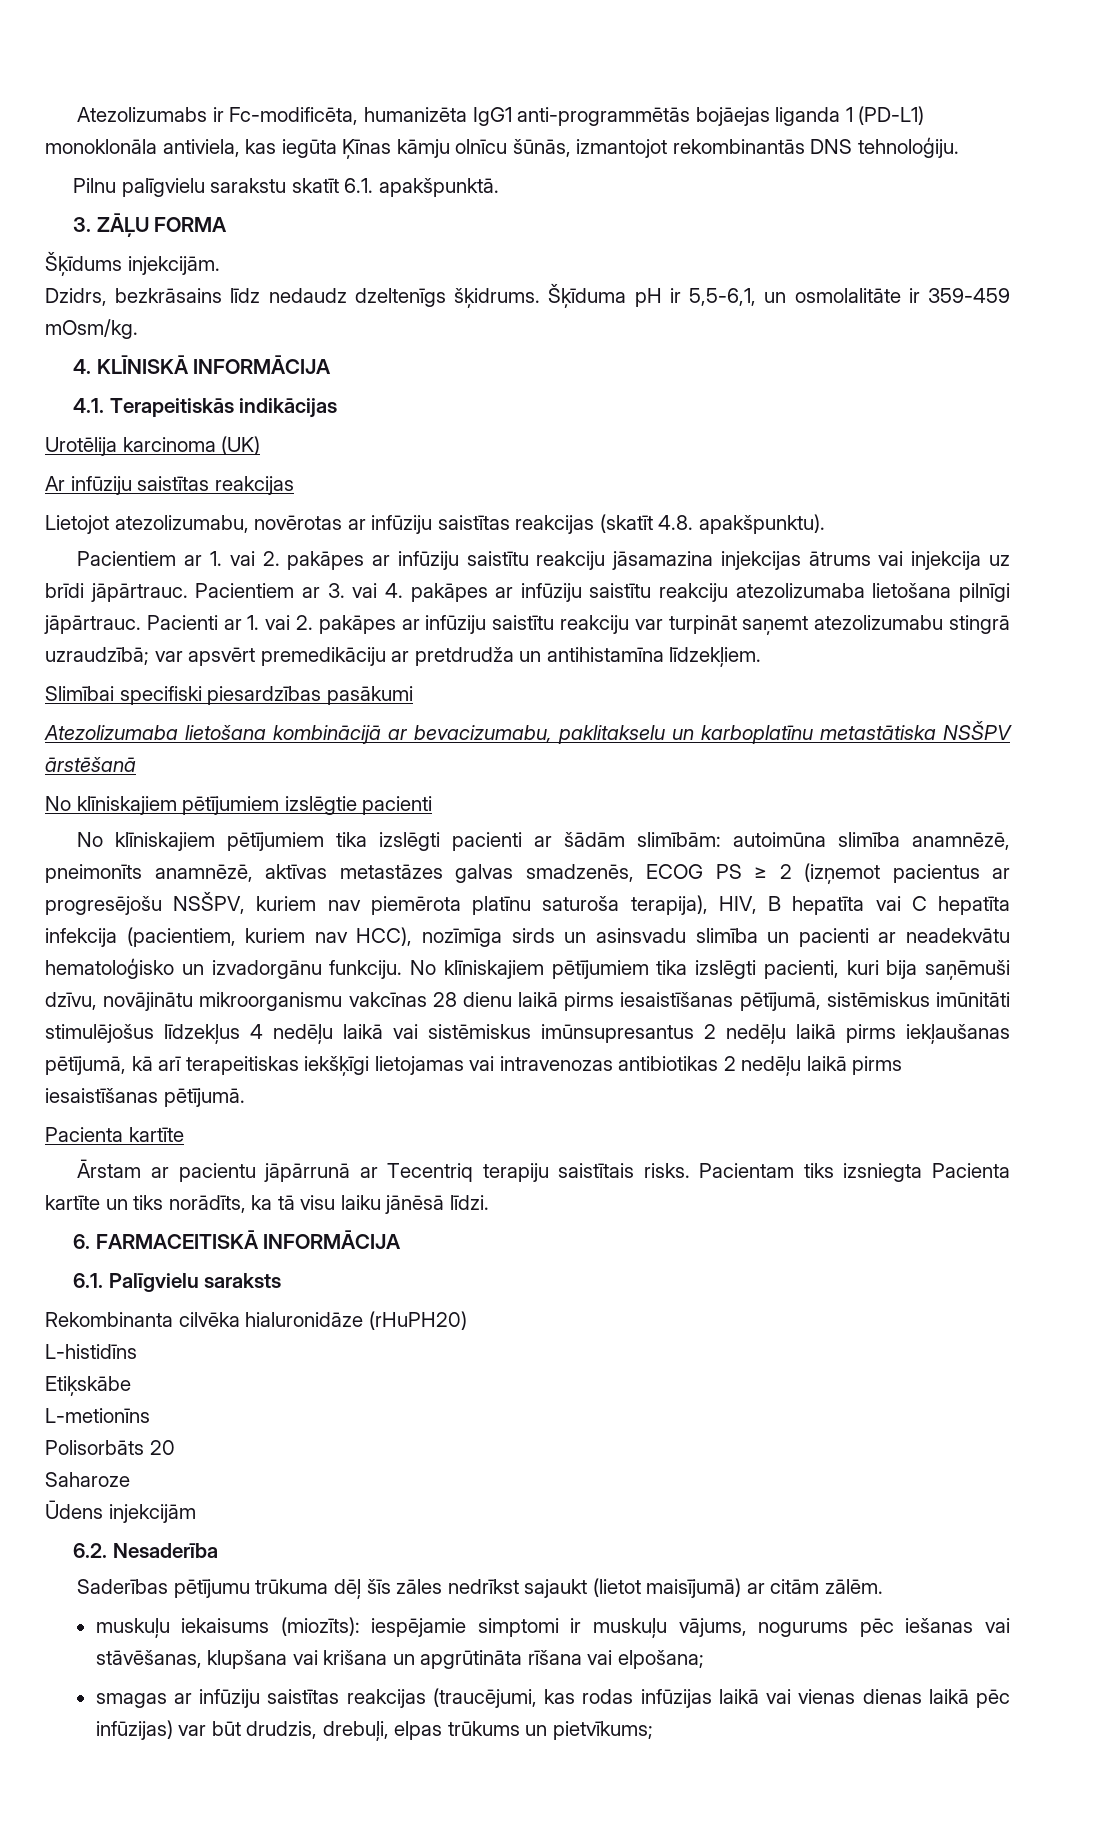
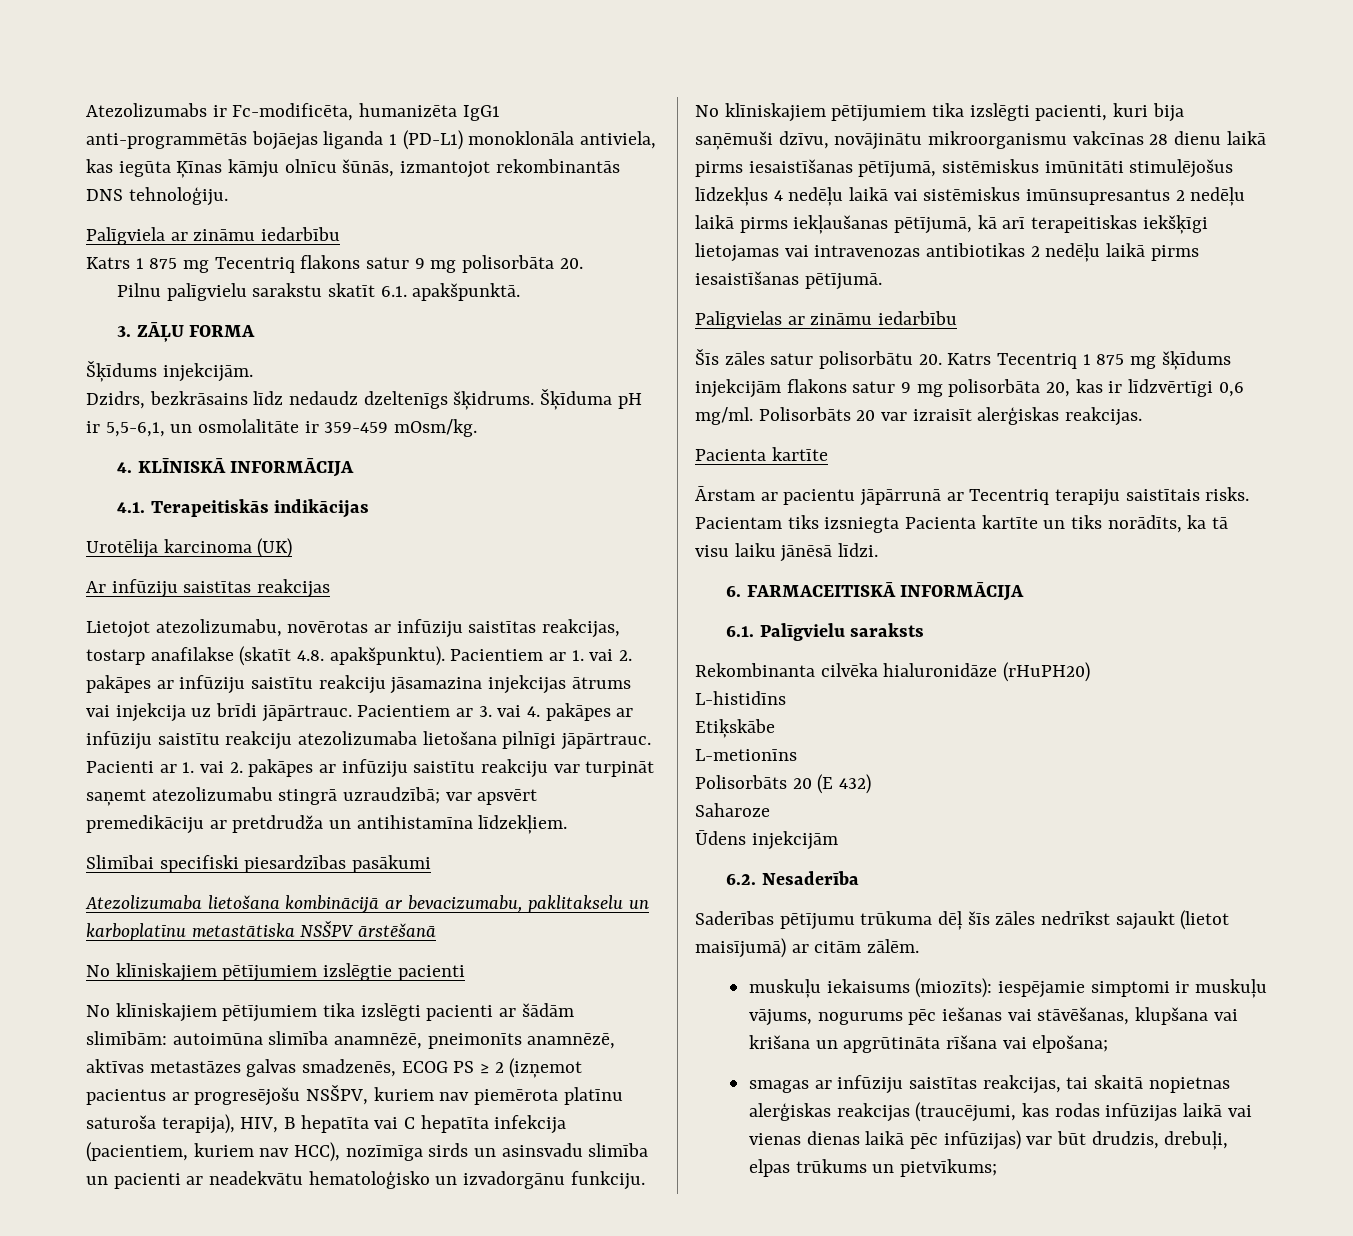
+ Palīgviela ar zināmu iedarbību
+ Katrs 1 875 mg Tecentriq flakons satur 9 mg polisorbāta 20.
- Lietojot atezolizumabu, novērotas ar infūziju saistītas reakcijas (skatīt 4.8. apakšpunktu).
- Pacientiem ar 1. vai 2. pakāpes ar infūziju saistītu reakciju jāsamazina injekcijas ātrums vai injekcija uz brīdi jāpārtrauc.
+ Lietojot atezolizumabu, novērotas ar infūziju saistītas reakcijas, tostarp anafilakse (skatīt 4.8. apakšpunktu). Pacientiem ar 1. vai 2. pakāpes ar infūziju saistītu reakciju jāsamazina injekcijas ātrums vai injekcija uz brīdi jāpārtrauc.
+ Palīgvielas ar zināmu iedarbību
+ Šīs zāles satur polisorbātu 20. Katrs Tecentriq 1 875 mg šķīdums injekcijām flakons satur 9 mg polisorbāta 20, kas ir līdzvērtīgi 0,6 mg/ml. Polisorbāts 20 var izraisīt alerģiskas reakcijas.
- Polisorbāts 20
+ Polisorbāts 20 (E 432)
- smagas ar infūziju saistītas reakcijas (traucējumi, kas rodas infūzijas laikā vai vienas dienas laikā pēc infūzijas) var būt drudzis, drebuļi, elpas trūkums un pietvīkums;
+ smagas ar infūziju saistītas reakcijas, tai skaitā nopietnas alerģiskas reakcijas (traucējumi, kas rodas infūzijas laikā vai vienas dienas laikā pēc infūzijas) var būt drudzis, drebuļi, elpas trūkums un pietvīkums;

